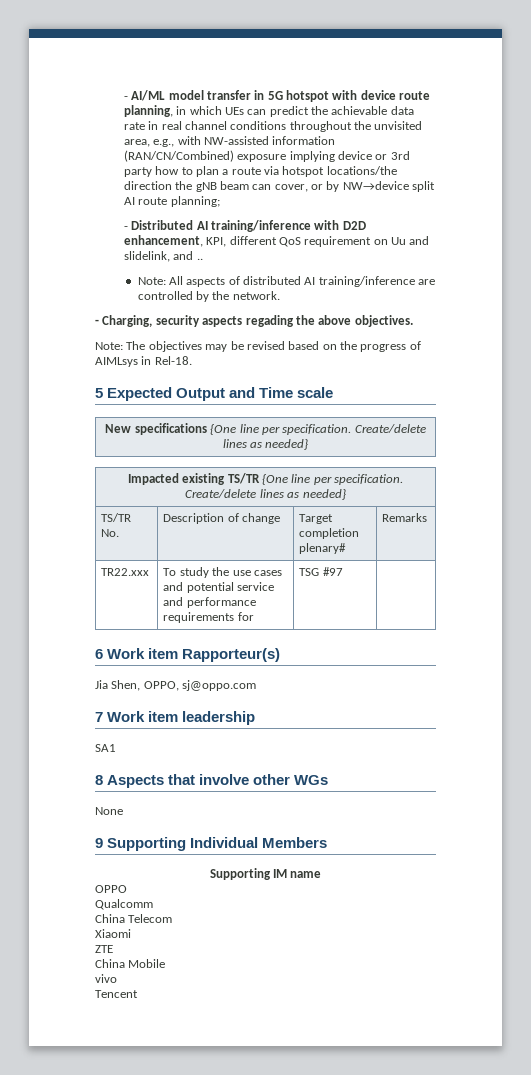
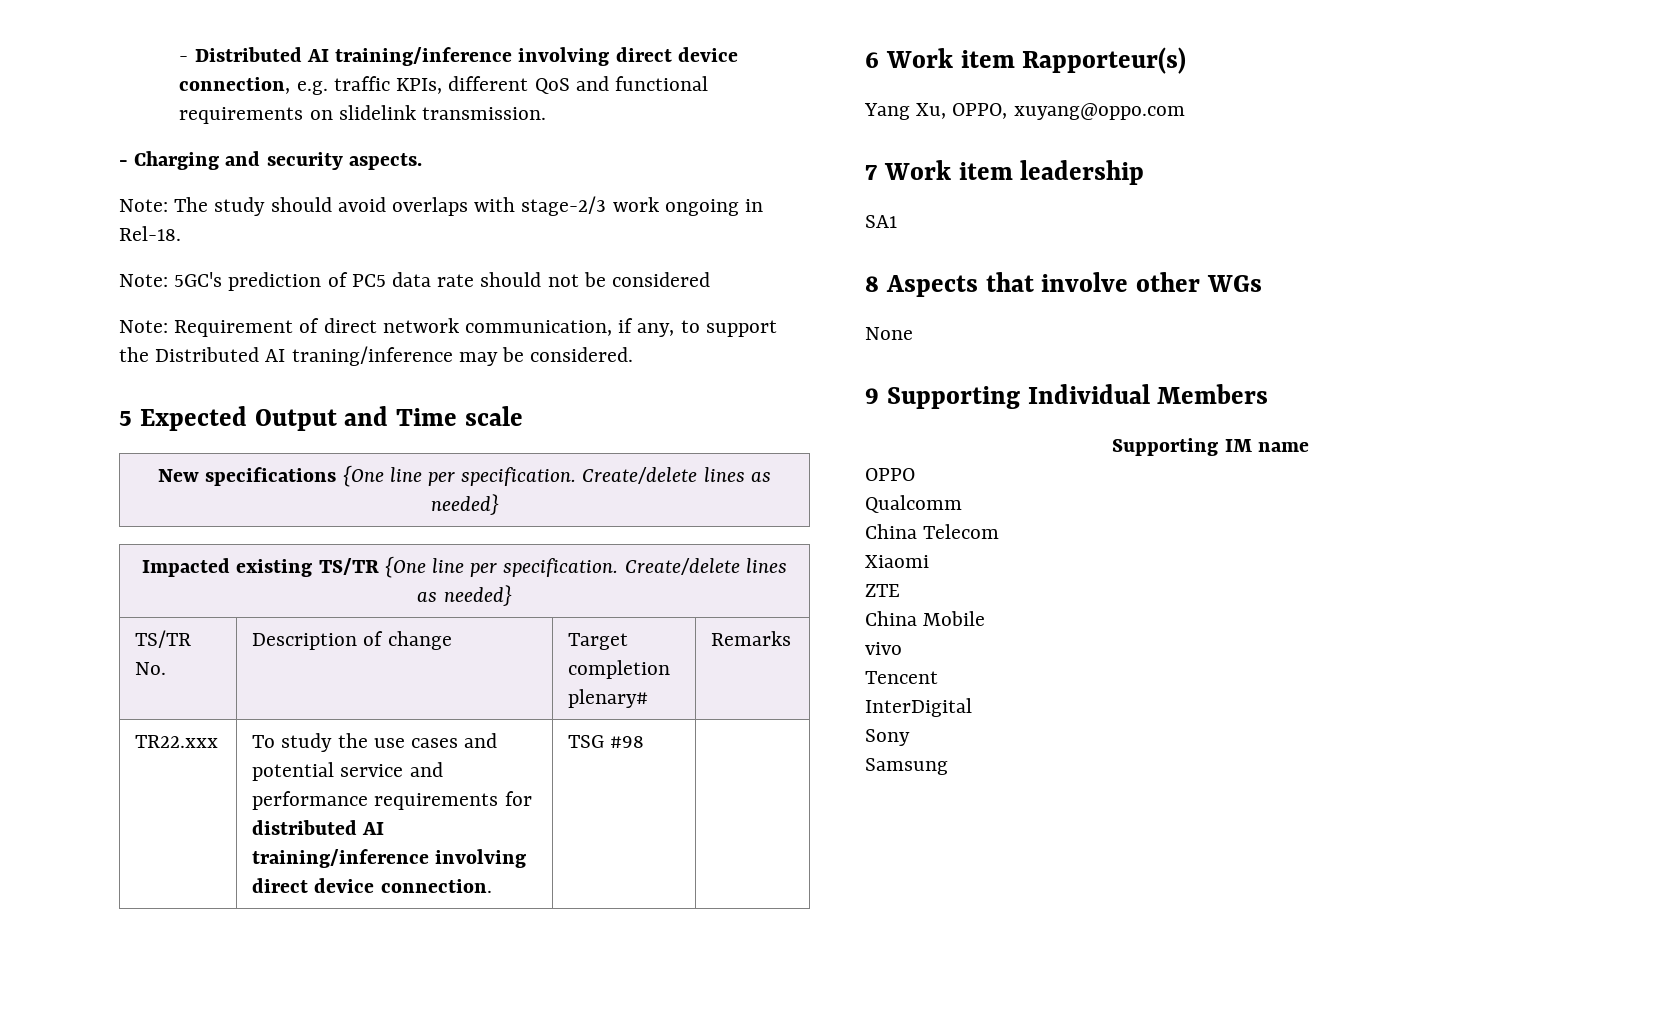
- - AI/ML model transfer in 5G hotspot with device route planning, in which UEs can predict the achievable data rate in real channel conditions throughout the unvisited area, e.g., with NW-assisted information (RAN/CN/Combined) exposure implying device or 3rd party how to plan a route via hotspot locations/the direction the gNB beam can cover, or by NW→device split AI route planning;
- - Distributed AI training/inference with D2D enhancement, KPI, different QoS requirement on Uu and slidelink, and ..
- Note: All aspects of distributed AI training/inference are controlled by the network.
- - Charging, security aspects regading the above objectives.
- Note: The objectives may be revised based on the progress of AIMLsys in Rel-18.
+ - Distributed AI training/inference involving direct device connection, e.g. traffic KPIs, different QoS and functional requirements on slidelink transmission.
+ - Charging and security aspects.
+ Note: The study should avoid overlaps with stage-2/3 work ongoing in Rel-18.
+ Note: 5GC's prediction of PC5 data rate should not be considered
+ Note: Requirement of direct network communication, if any, to support the Distributed AI traning/inference may be considered.
- TR22.xxx | To study the use cases and potential service and performance requirements for | TSG #97 |
+ TR22.xxx | To study the use cases and potential service and performance requirements for distributed AI training/inference involving direct device connection. | TSG #98 |
- Jia Shen, OPPO, sj@oppo.com
+ Yang Xu, OPPO, xuyang@oppo.com
+ InterDigital
+ Sony
+ Samsung

